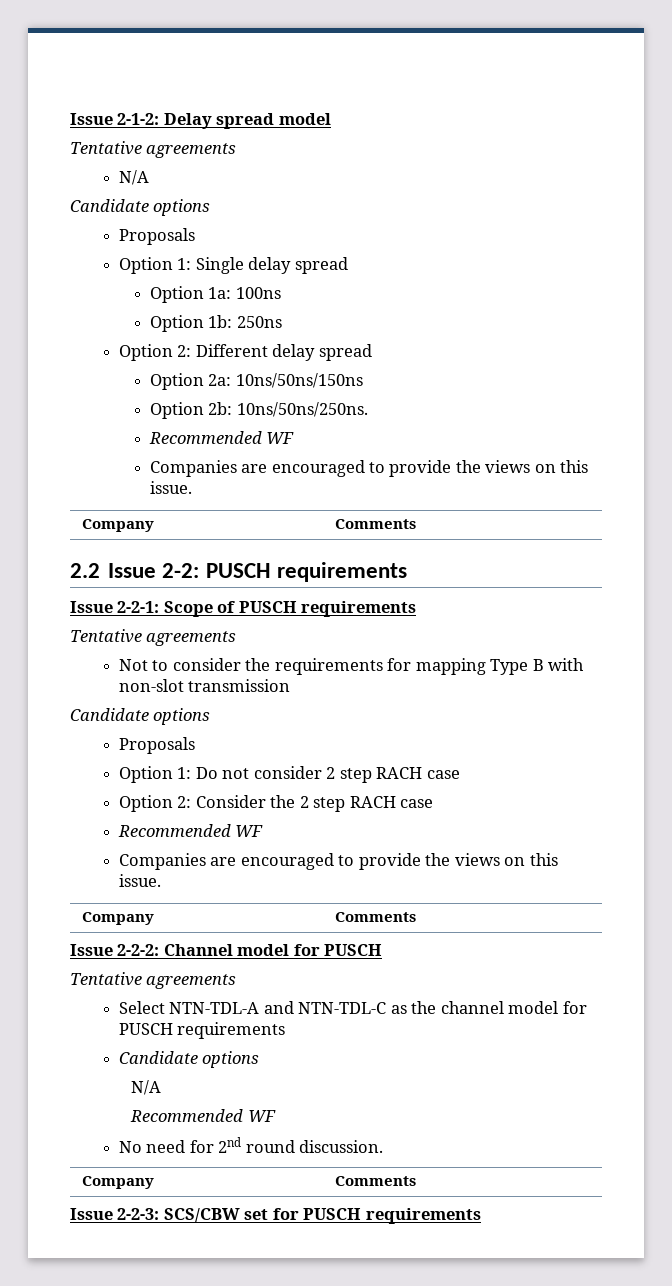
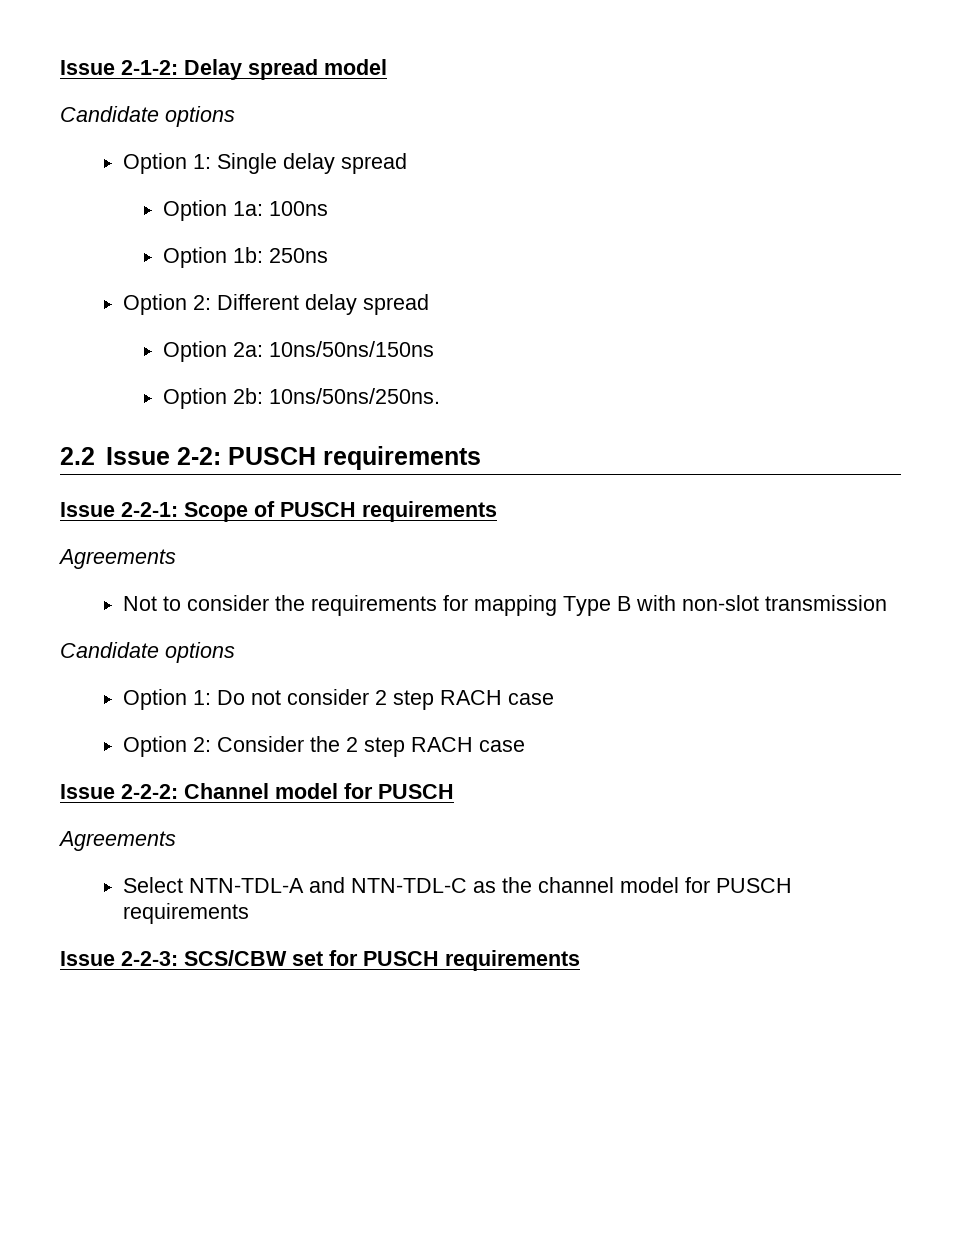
  Issue 2-1-2: Delay spread model
- Tentative agreements
- N/A
  Candidate options
- Proposals
  Option 2b: 10ns/50ns/250ns.
- Recommended WF
- Companies are encouraged to provide the views on this issue.
- Company | Comments
  Issue 2-2-1: Scope of PUSCH requirements
- Tentative agreements
+ Agreements
  Not to consider the requirements for mapping Type B with non-slot transmission
  Candidate options
- Proposals
  Option 2: Consider the 2 step RACH case
- Recommended WF
- Companies are encouraged to provide the views on this issue.
- Company | Comments
  Issue 2-2-2: Channel model for PUSCH
- Tentative agreements
+ Agreements
  Select NTN-TDL-A and NTN-TDL-C as the channel model for PUSCH requirements
- Candidate options
- N/A
- Recommended WF
- No need for 2nd round discussion.
- Company | Comments

